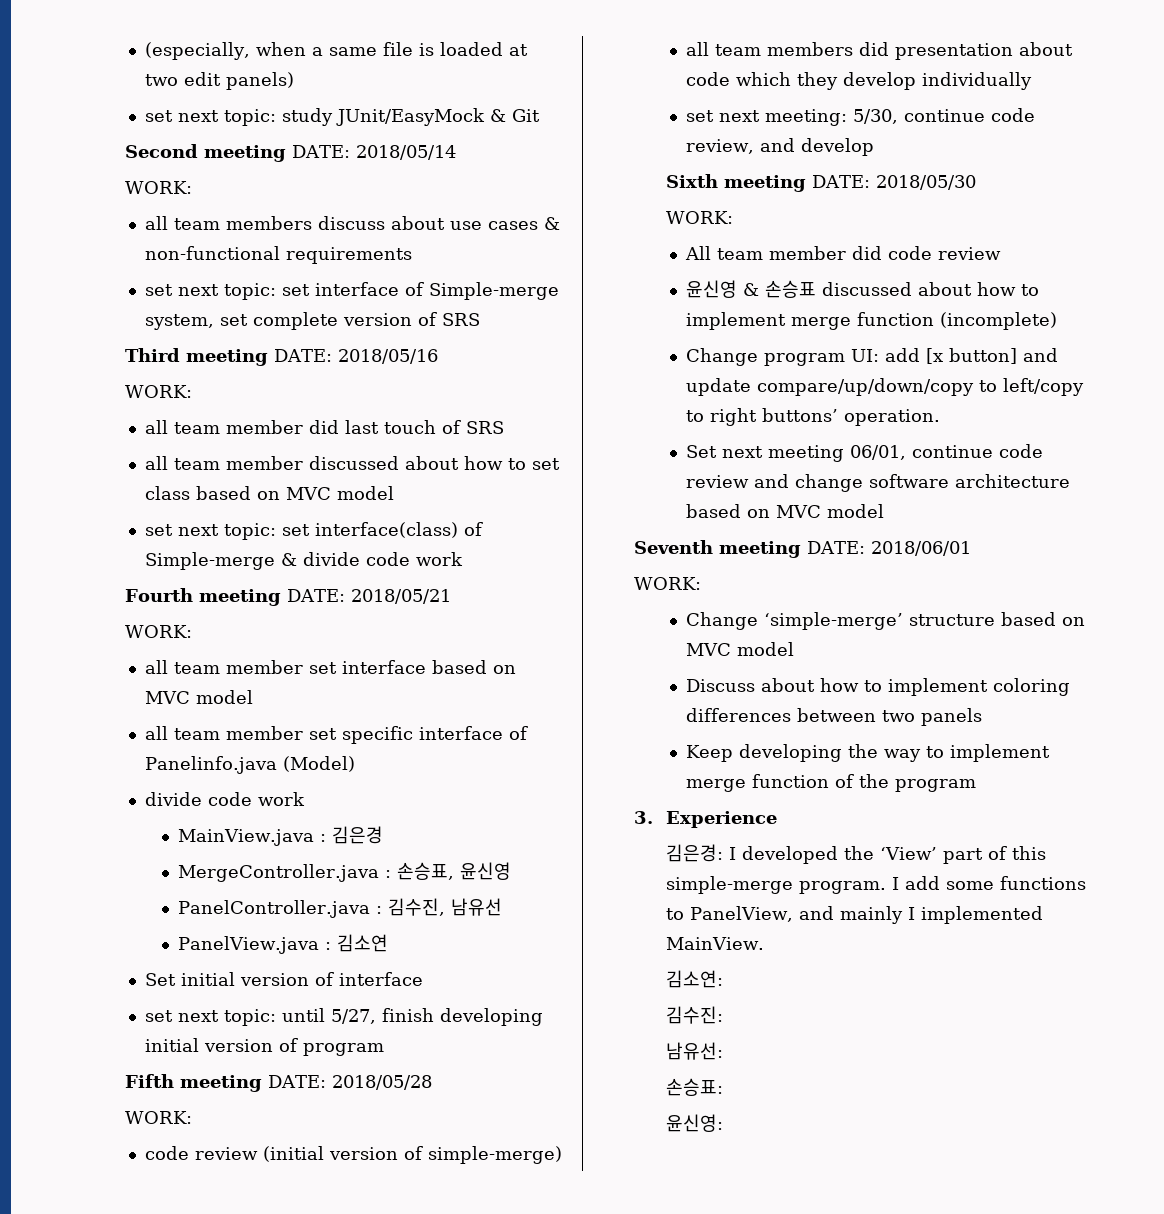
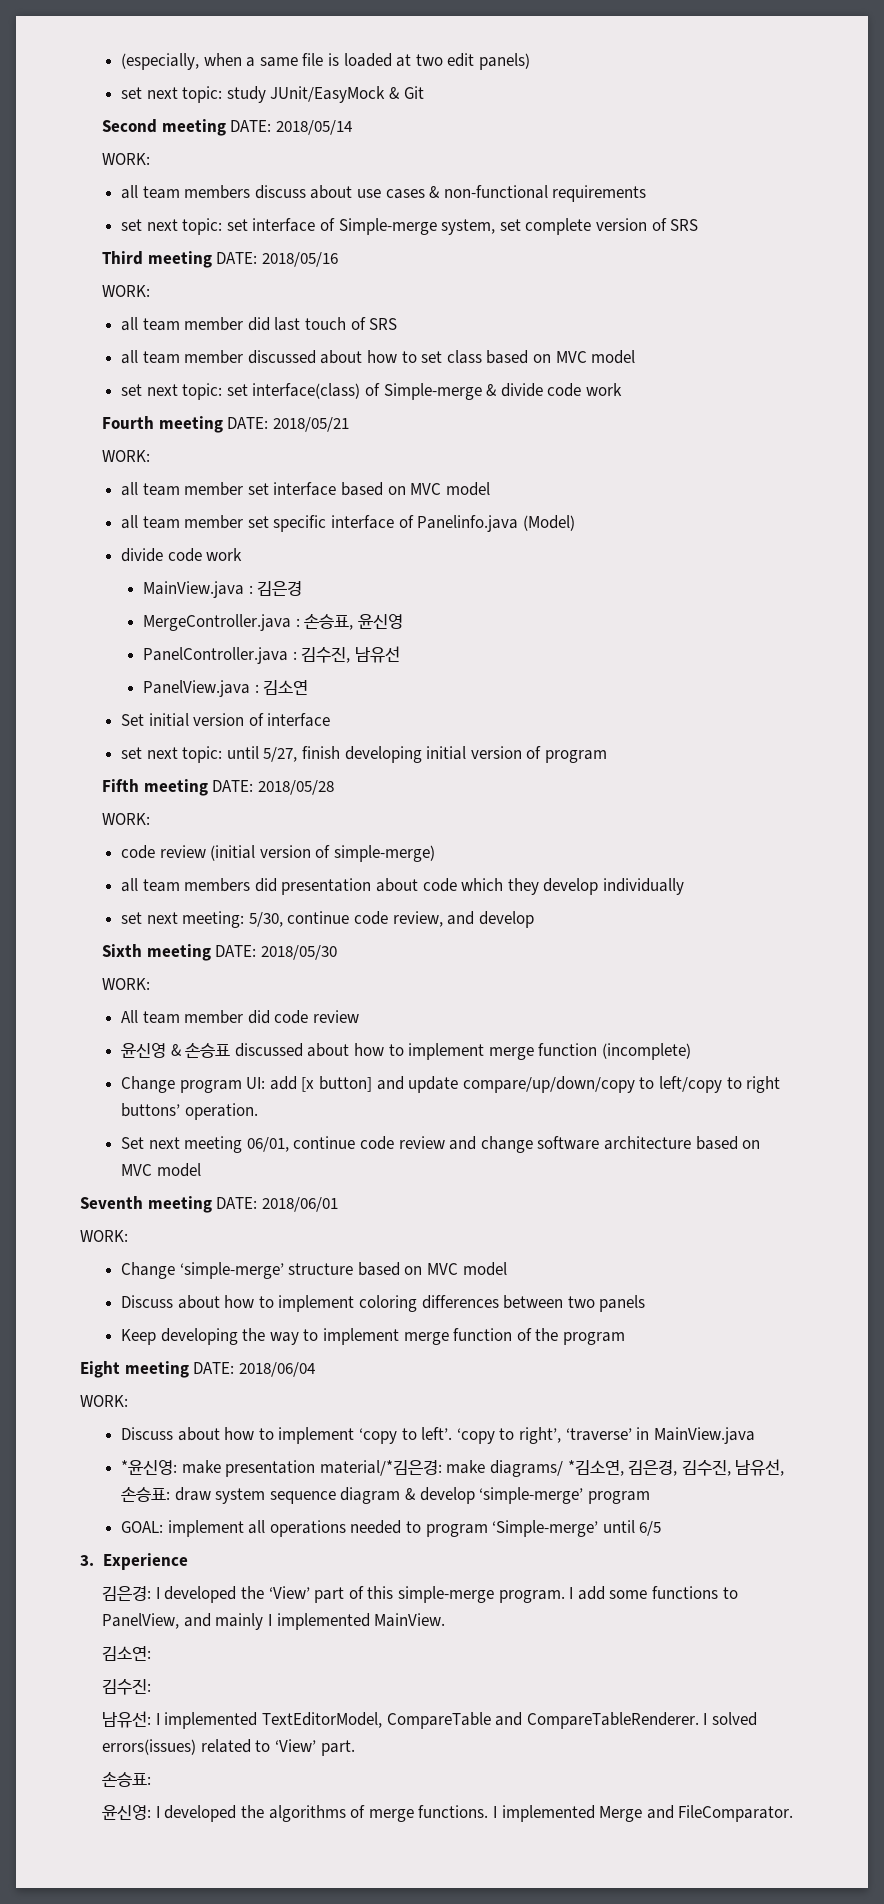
+ Eight meeting DATE: 2018/06/04
+ WORK:
+ Discuss about how to implement ‘copy to left’. ‘copy to right’, ‘traverse’ in MainView.java
+ *윤신영: make presentation material/*김은경: make diagrams/ *김소연, 김은경, 김수진, 남유선, 손승표: draw system sequence diagram & develop ‘simple-merge’ program
+ GOAL: implement all operations needed to program ‘Simple-merge’ until 6/5
- 남유선:
+ 남유선: I implemented TextEditorModel, CompareTable and CompareTableRenderer. I solved errors(issues) related to ‘View’ part.
  손승표:
- 윤신영:
+ 윤신영: I developed the algorithms of merge functions. I implemented Merge and FileComparator.

